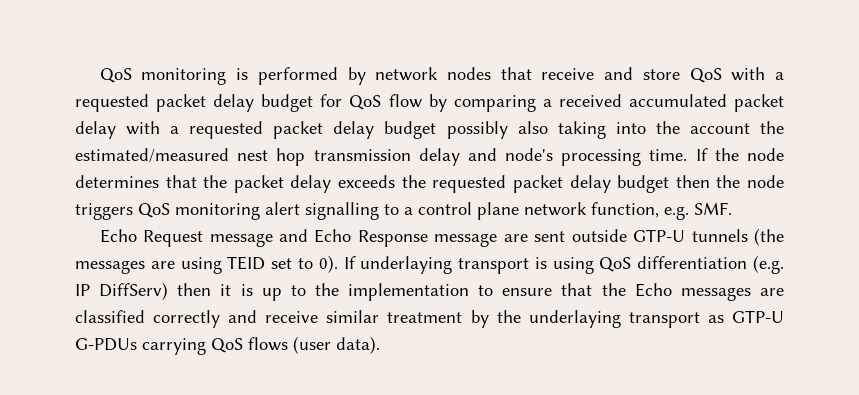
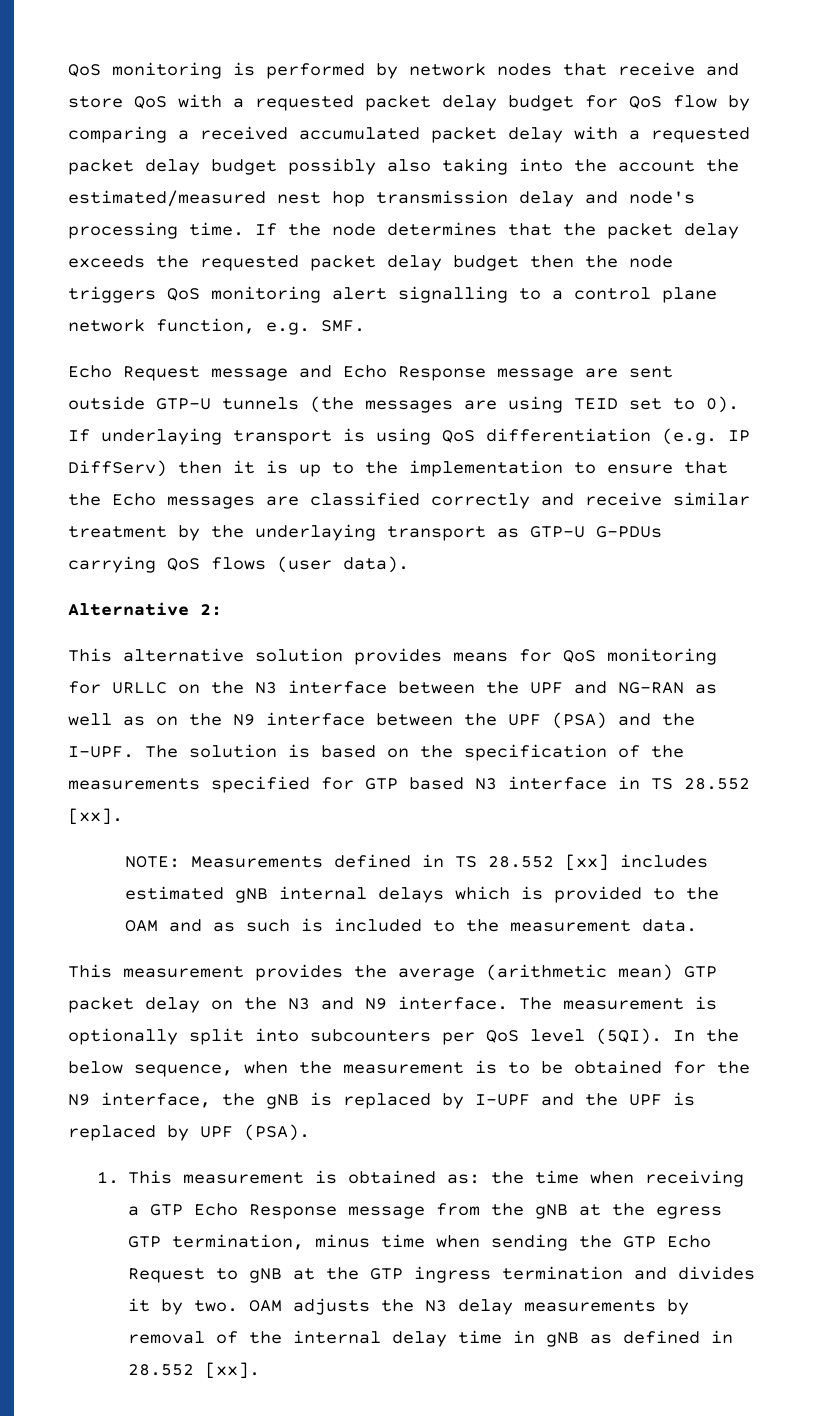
+ Alternative 2:
+ This alternative solution provides means for QoS monitoring for URLLC on the N3 interface between the UPF and NG-RAN as well as on the N9 interface between the UPF (PSA) and the I-UPF. The solution is based on the specification of the measurements specified for GTP based N3 interface in TS 28.552 [xx].
+ NOTE: Measurements defined in TS 28.552 [xx] includes estimated gNB internal delays which is provided to the OAM and as such is included to the measurement data.
+ This measurement provides the average (arithmetic mean) GTP packet delay on the N3 and N9 interface. The measurement is optionally split into subcounters per QoS level (5QI). In the below sequence, when the measurement is to be obtained for the N9 interface, the gNB is replaced by I-UPF and the UPF is replaced by UPF (PSA).
+ 1. This measurement is obtained as: the time when receiving a GTP Echo Response message from the gNB at the egress GTP termination, minus time when sending the GTP Echo Request to gNB at the GTP ingress termination and divides it by two. OAM adjusts the N3 delay measurements by removal of the internal delay time in gNB as defined in 28.552 [xx].

